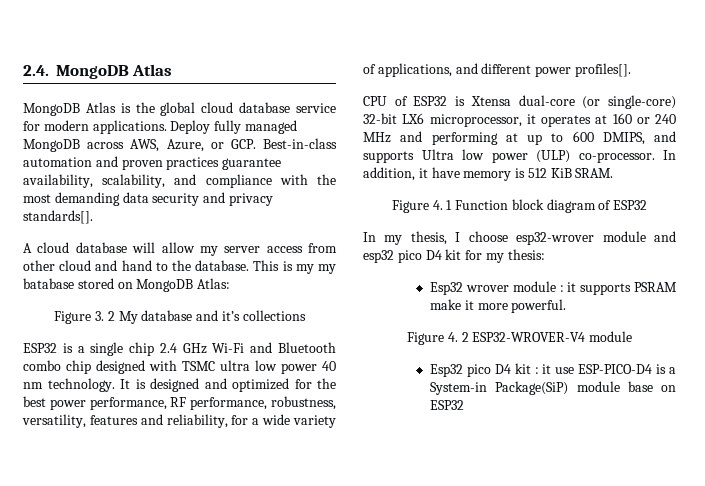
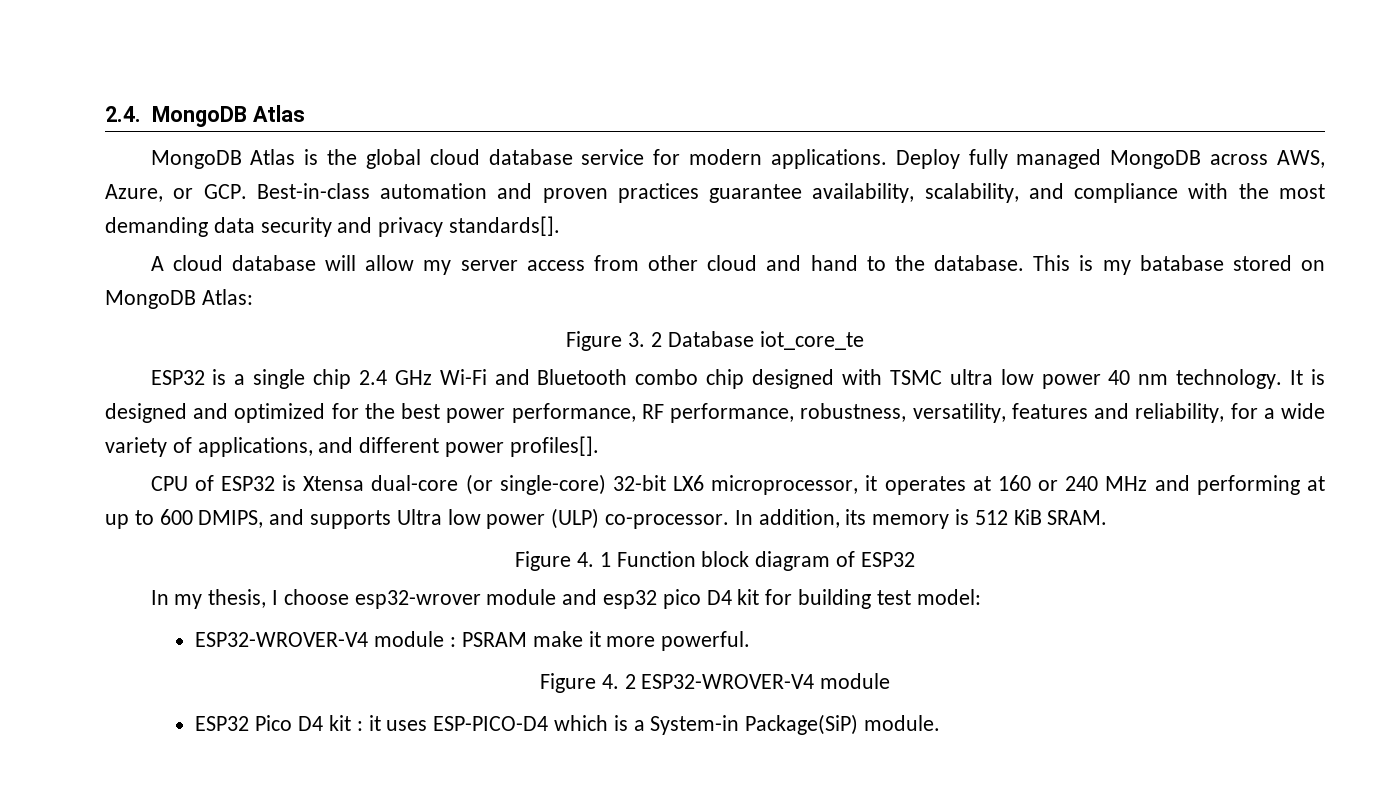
- This is my my batabase stored on MongoDB Atlas:
+ This is my batabase stored on MongoDB Atlas:
- Figure 3. 2 My database and it’s collections
+ Figure 3. 2 Database iot_core_te
- In addition, it have memory is 512 KiB SRAM.
+ In addition, its memory is 512 KiB SRAM.
- In my thesis, I choose esp32-wrover module and esp32 pico D4 kit for my thesis:
- Esp32 wrover module : it supports PSRAM make it more powerful.
+ In my thesis, I choose esp32-wrover module and esp32 pico D4 kit for building test model:
+ ESP32-WROVER-V4 module : PSRAM make it more powerful.
- Esp32 pico D4 kit : it use ESP-PICO-D4 is a System-in Package(SiP) module base on ESP32
+ ESP32 Pico D4 kit : it uses ESP-PICO-D4 which is a System-in Package(SiP) module.

